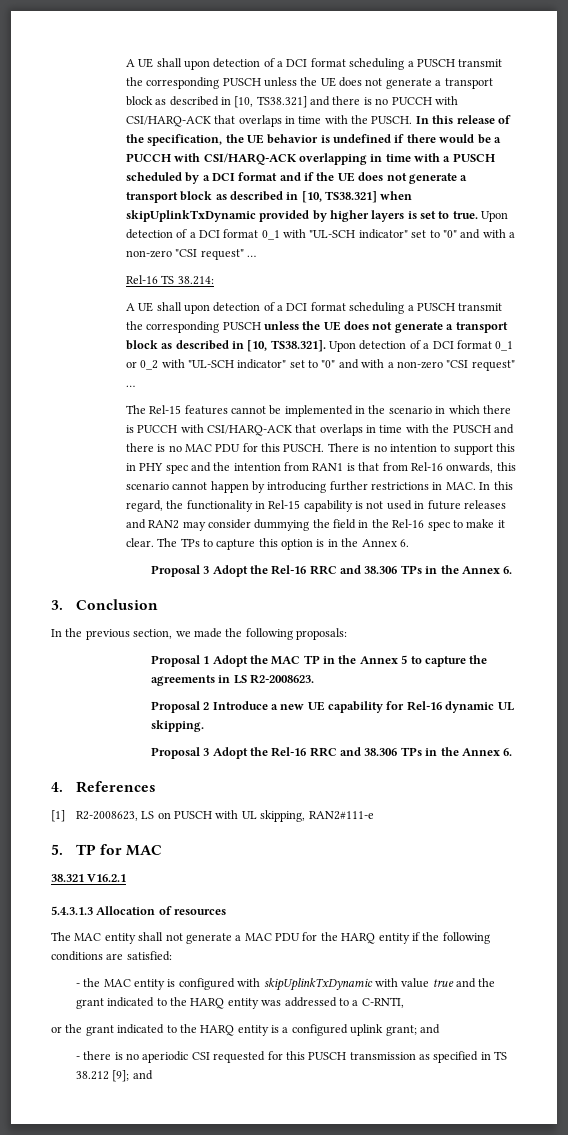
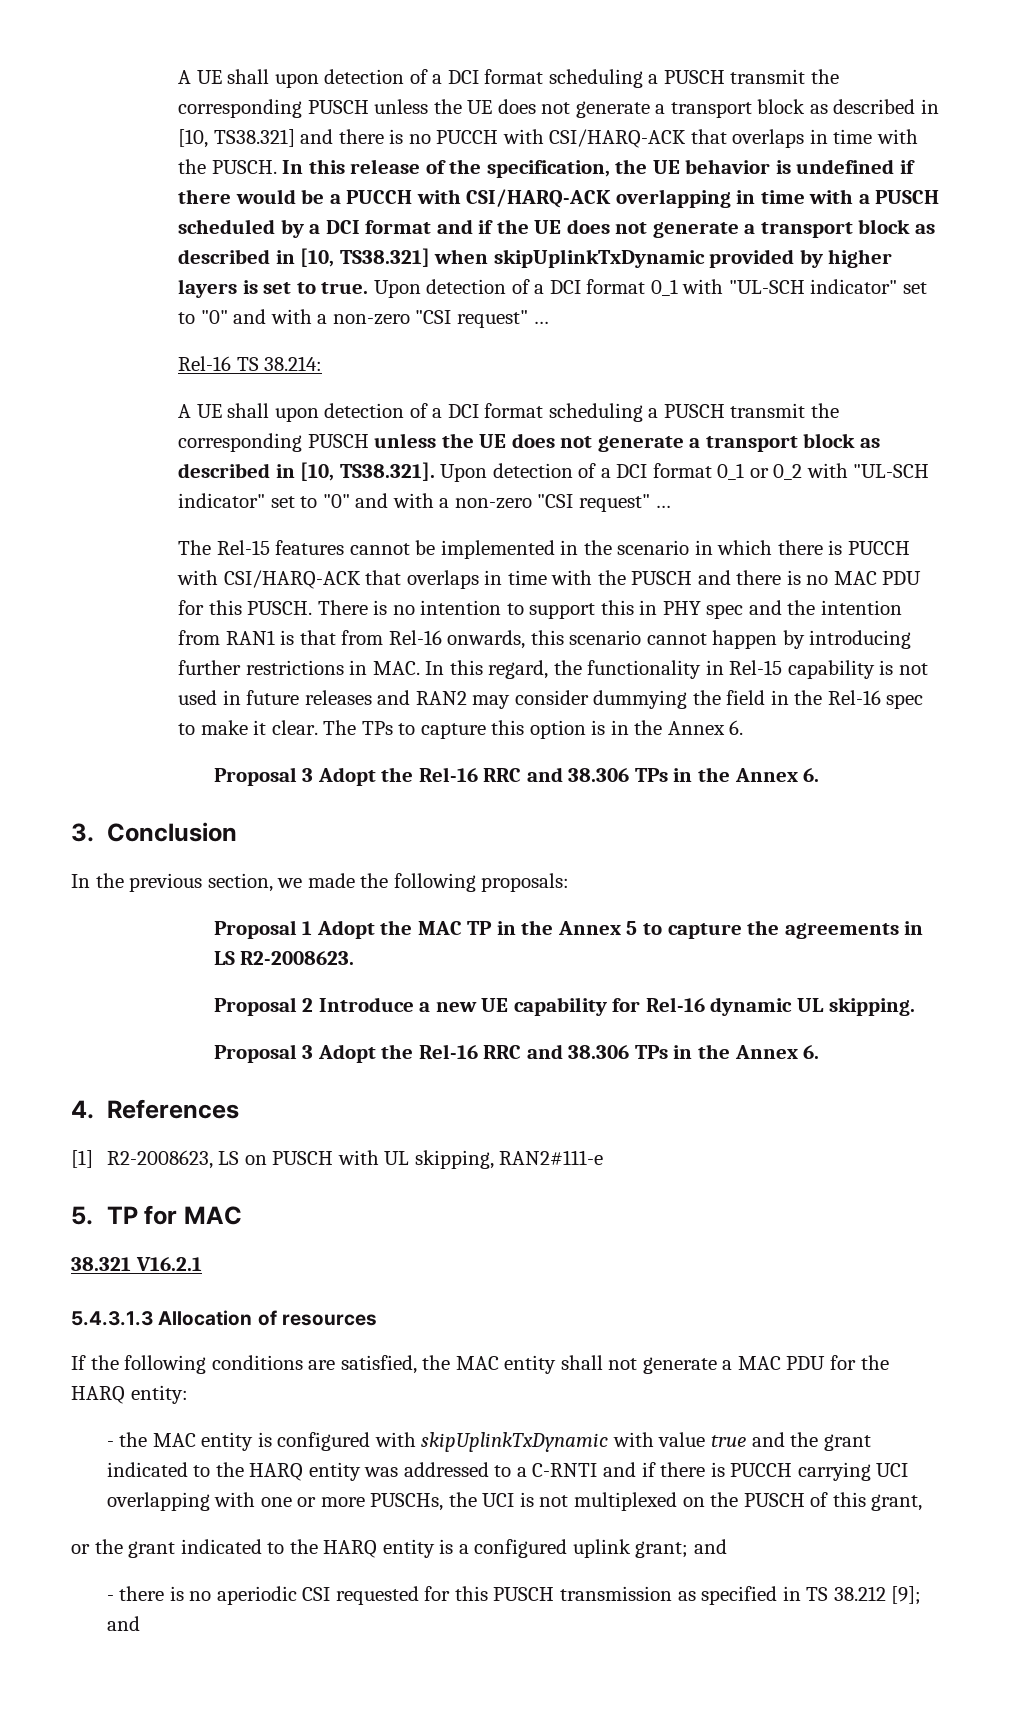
- The MAC entity shall not generate a MAC PDU for the HARQ entity if the following conditions are satisfied:
+ If the following conditions are satisfied, the MAC entity shall not generate a MAC PDU for the HARQ entity:
- - the MAC entity is configured with skipUplinkTxDynamic with value true and the grant indicated to the HARQ entity was addressed to a C-RNTI,
+ - the MAC entity is configured with skipUplinkTxDynamic with value true and the grant indicated to the HARQ entity was addressed to a C-RNTI and if there is PUCCH carrying UCI overlapping with one or more PUSCHs, the UCI is not multiplexed on the PUSCH of this grant,

